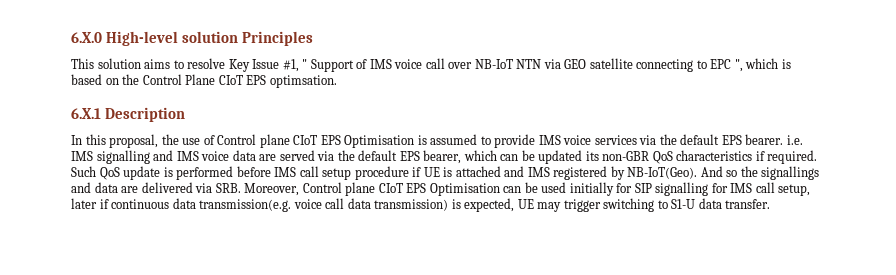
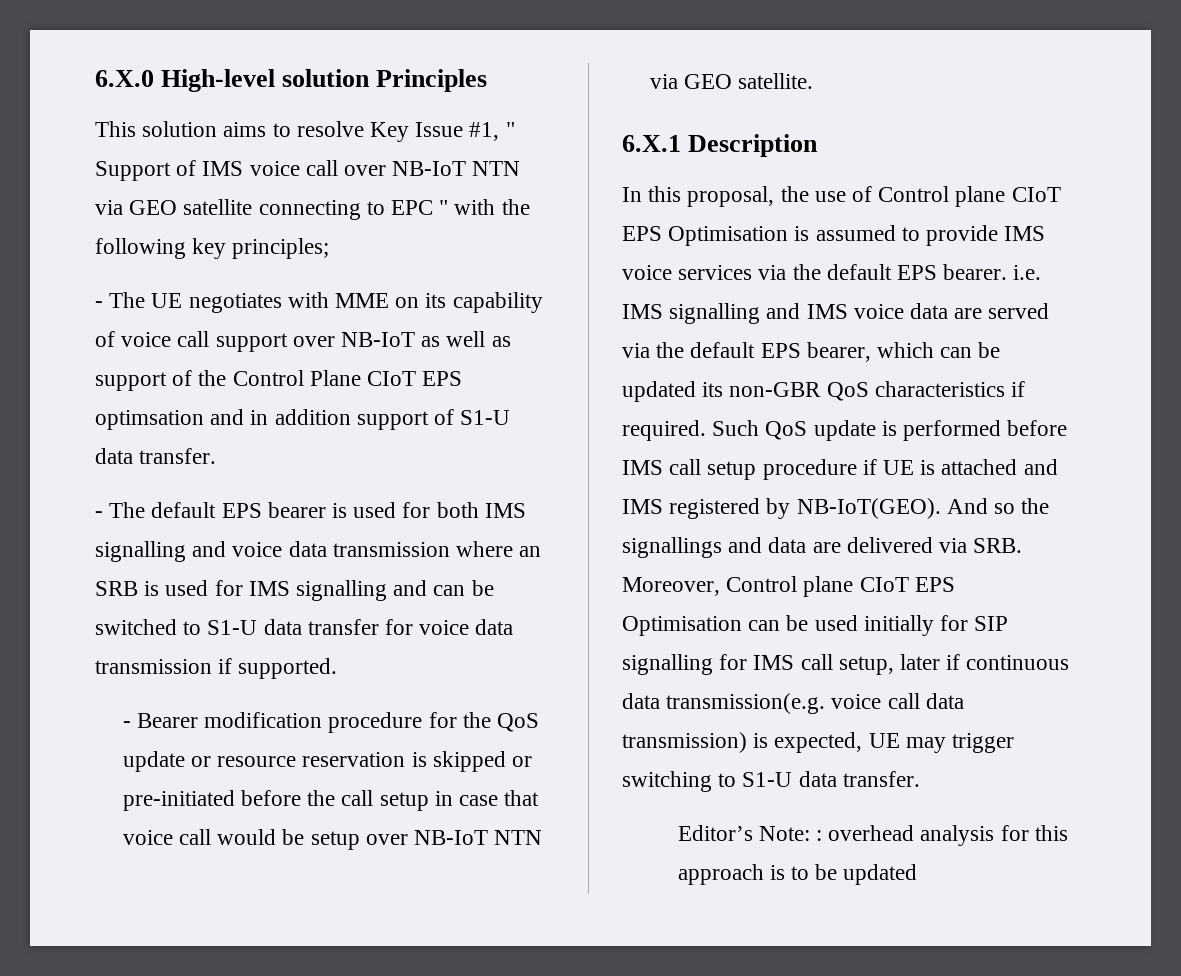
- This solution aims to resolve Key Issue #1, " Support of IMS voice call over NB-IoT NTN via GEO satellite connecting to EPC ", which is based on the Control Plane CIoT EPS optimsation.
+ This solution aims to resolve Key Issue #1, " Support of IMS voice call over NB-IoT NTN via GEO satellite connecting to EPC " with the following key principles;
+ - The UE negotiates with MME on its capability of voice call support over NB-IoT as well as support of the Control Plane CIoT EPS optimsation and in addition support of S1-U data transfer.
+ - The default EPS bearer is used for both IMS signalling and voice data transmission where an SRB is used for IMS signalling and can be switched to S1-U data transfer for voice data transmission if supported.
+ - Bearer modification procedure for the QoS update or resource reservation is skipped or pre-initiated before the call setup in case that voice call would be setup over NB-IoT NTN via GEO satellite.
- Such QoS update is performed before IMS call setup procedure if UE is attached and IMS registered by NB-IoT(Geo).
+ Such QoS update is performed before IMS call setup procedure if UE is attached and IMS registered by NB-IoT(GEO).
+ Editor’s Note: : overhead analysis for this approach is to be updated

